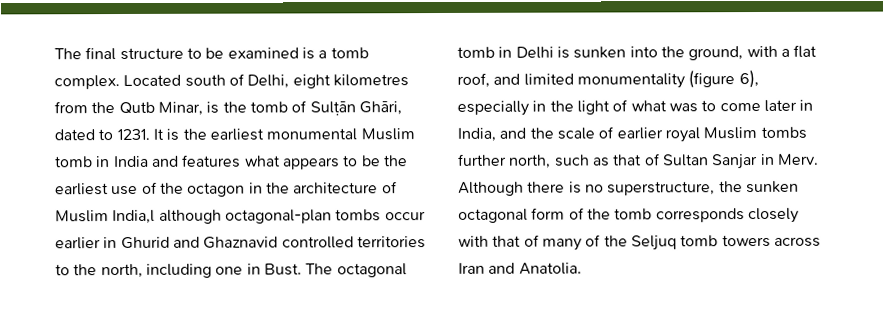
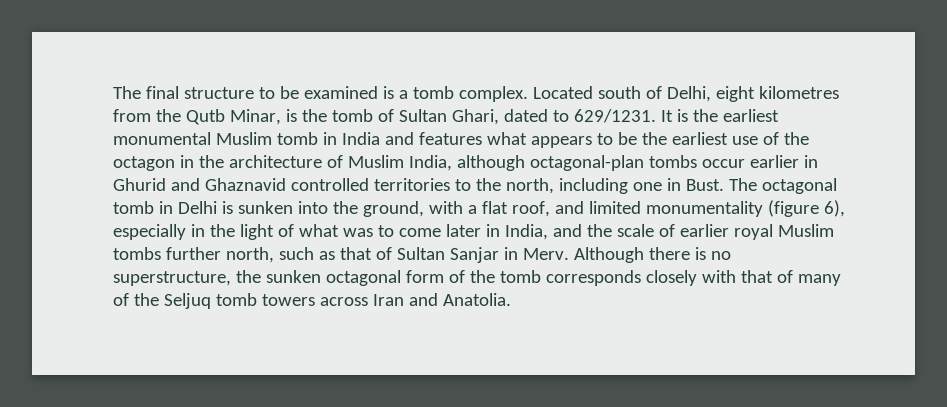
- Located south of Delhi, eight kilometres from the Qutb Minar, is the tomb of Sulṭān Ghāri, dated to 1231.
+ Located south of Delhi, eight kilometres from the Qutb Minar, is the tomb of Sultan Ghari, dated to 629/1231.
- It is the earliest monumental Muslim tomb in India and features what appears to be the earliest use of the octagon in the architecture of Muslim India,l although octagonal-plan tombs occur earlier in Ghurid and Ghaznavid controlled territories to the north, including one in Bust.
+ It is the earliest monumental Muslim tomb in India and features what appears to be the earliest use of the octagon in the architecture of Muslim India, although octagonal-plan tombs occur earlier in Ghurid and Ghaznavid controlled territories to the north, including one in Bust.

